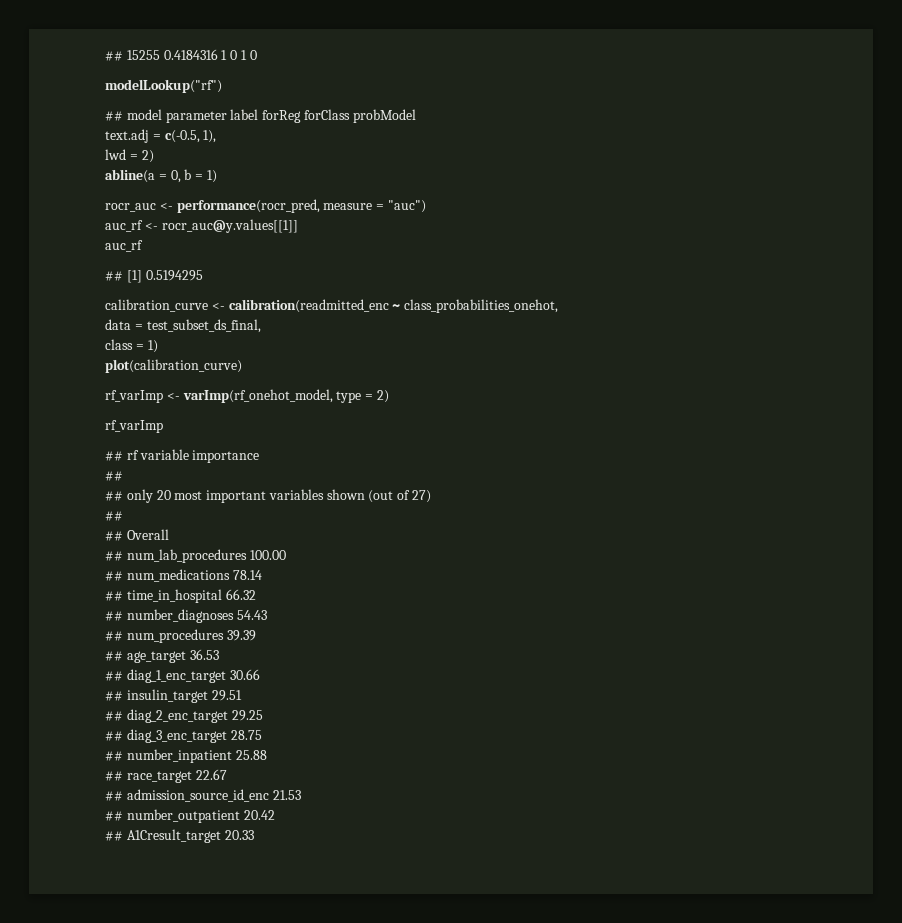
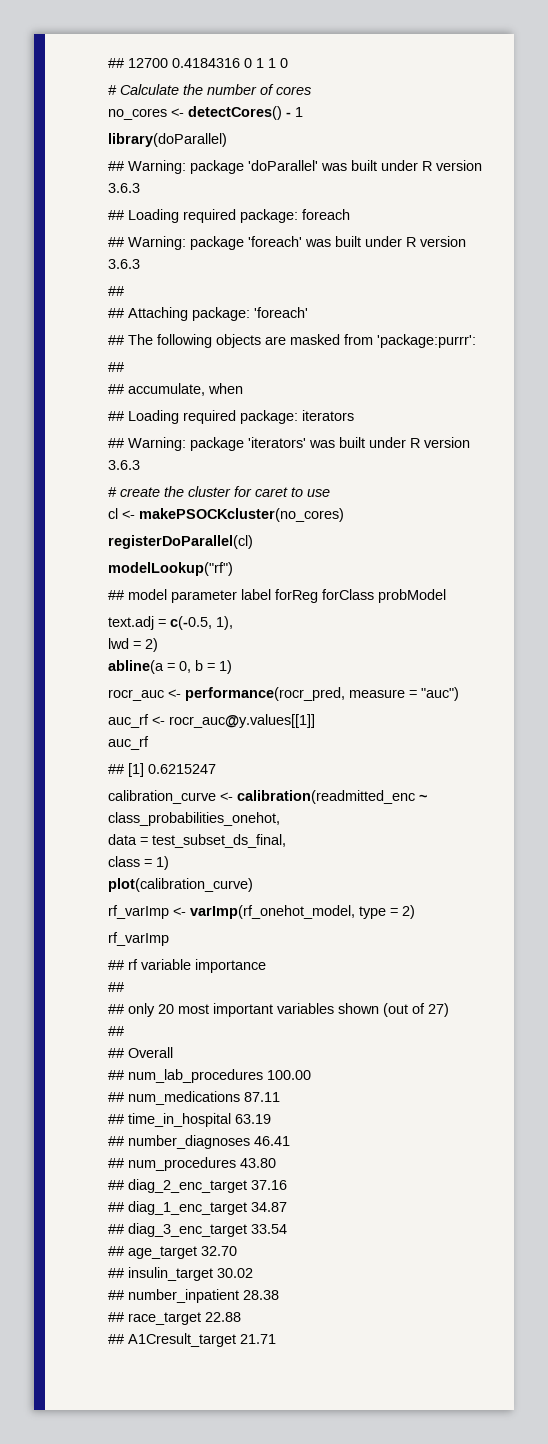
- ## 15255 0.4184316 1 0 1 0
+ ## 12700 0.4184316 0 1 1 0
+ # Calculate the number of cores
+ no_cores <- detectCores() - 1
+ library(doParallel)
+ ## Warning: package 'doParallel' was built under R version 3.6.3
+ ## Loading required package: foreach
+ ## Warning: package 'foreach' was built under R version 3.6.3
+ ##
+ ## Attaching package: 'foreach'
+ ## The following objects are masked from 'package:purrr':
+ ##
+ ## accumulate, when
+ ## Loading required package: iterators
+ ## Warning: package 'iterators' was built under R version 3.6.3
+ # create the cluster for caret to use
+ cl <- makePSOCKcluster(no_cores)
+ registerDoParallel(cl)
- ## [1] 0.5194295
+ ## [1] 0.6215247
- ## num_medications 78.14
+ ## num_medications 87.11
- ## time_in_hospital 66.32
+ ## time_in_hospital 63.19
- ## number_diagnoses 54.43
+ ## number_diagnoses 46.41
- ## num_procedures 39.39
- ## age_target 36.53
- ## diag_1_enc_target 30.66
- ## insulin_target 29.51
- ## diag_2_enc_target 29.25
- ## diag_3_enc_target 28.75
+ ## num_procedures 43.80
+ ## diag_2_enc_target 37.16
+ ## diag_1_enc_target 34.87
+ ## diag_3_enc_target 33.54
+ ## age_target 32.70
+ ## insulin_target 30.02
- ## number_inpatient 25.88
+ ## number_inpatient 28.38
- ## race_target 22.67
- ## admission_source_id_enc 21.53
- ## number_outpatient 20.42
+ ## race_target 22.88
- ## A1Cresult_target 20.33
+ ## A1Cresult_target 21.71

